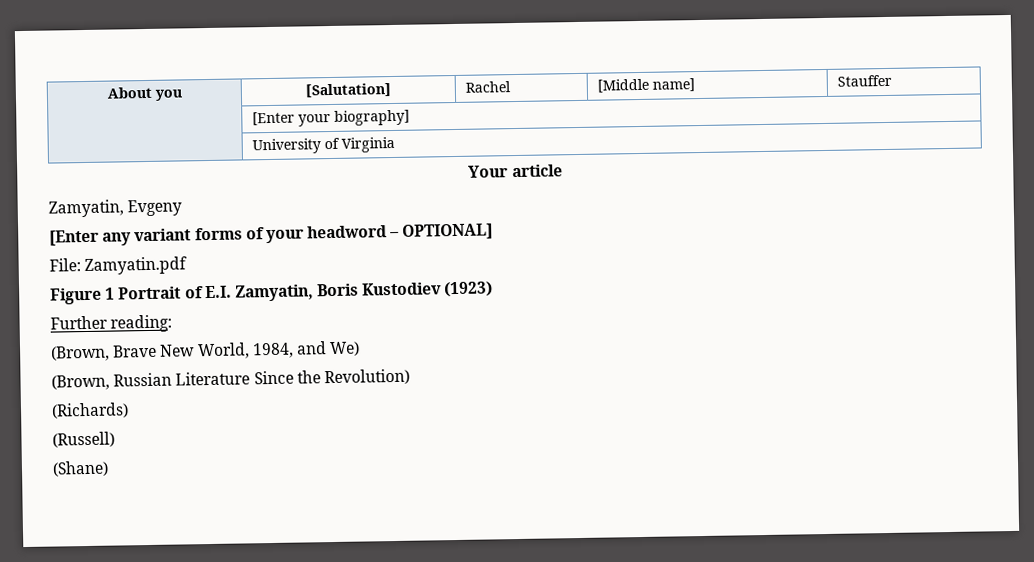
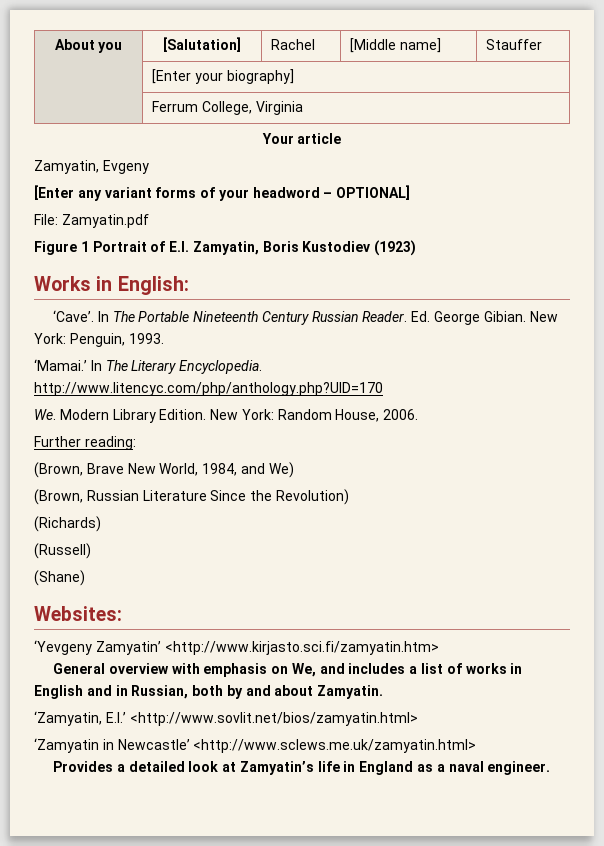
- | University of Virginia
+ | Ferrum College, Virginia
+ Works in English:
+ ‘Cave’. In The Portable Nineteenth Century Russian Reader. Ed. George Gibian. New York: Penguin, 1993.
+ ‘Mamai.’ In The Literary Encyclopedia. http://www.litencyc.com/php/anthology.php?UID=170
+ We. Modern Library Edition. New York: Random House, 2006.
+ Websites:
+ ‘Yevgeny Zamyatin’ <http://www.kirjasto.sci.fi/zamyatin.htm>
+ General overview with emphasis on We, and includes a list of works in English and in Russian, both by and about Zamyatin.
+ ‘Zamyatin, E.I.’ <http://www.sovlit.net/bios/zamyatin.html>
+ ‘Zamyatin in Newcastle’ <http://www.sclews.me.uk/zamyatin.html>
+ Provides a detailed look at Zamyatin’s life in England as a naval engineer.

